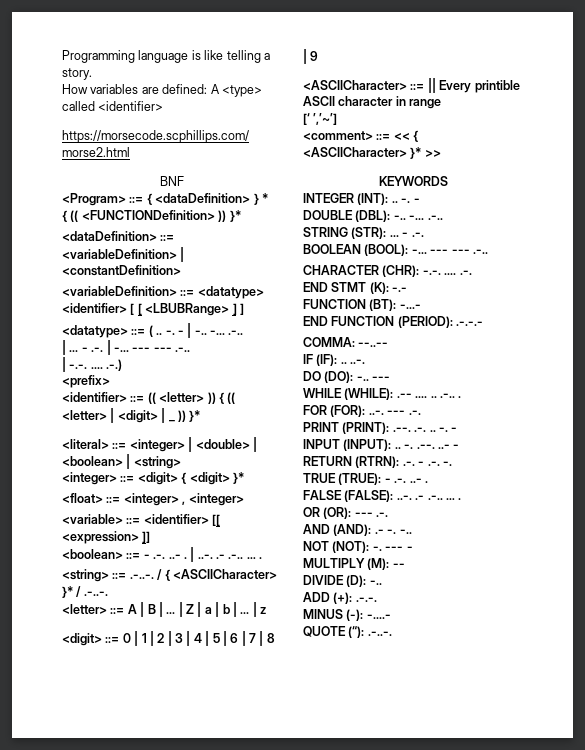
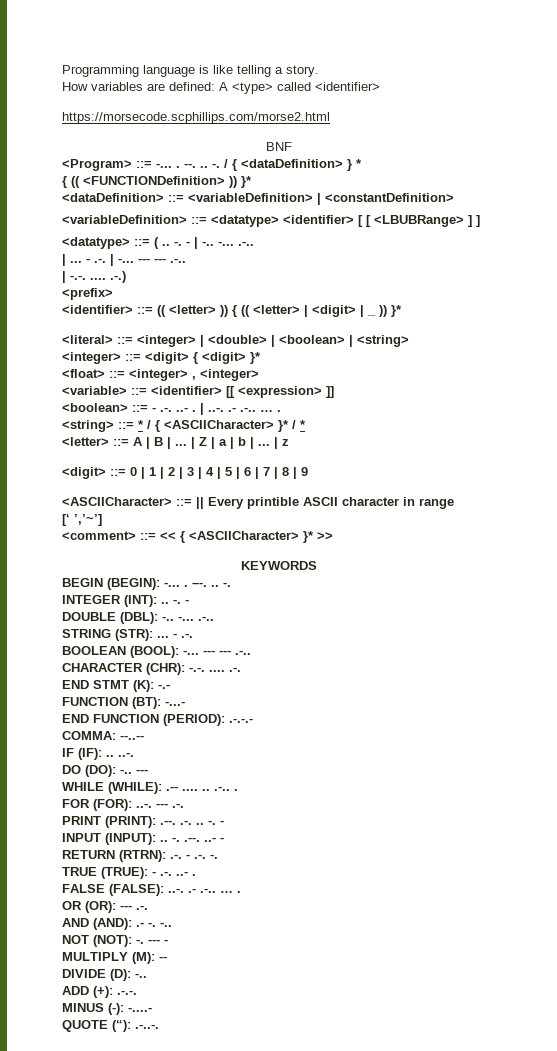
- <Program> ::= { <dataDefinition> } *
+ <Program> ::= -... . --. .. -. / { <dataDefinition> } *
- <string> ::= .-..-. / { <ASCIICharacter> }* / .-..-.
+ <string> ::= * / { <ASCIICharacter> }* / *
+ BEGIN (BEGIN): -... . –-. .. -.

